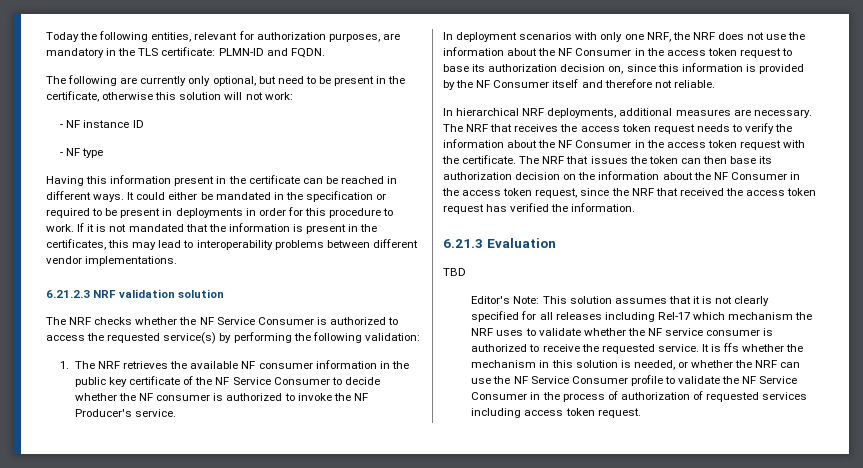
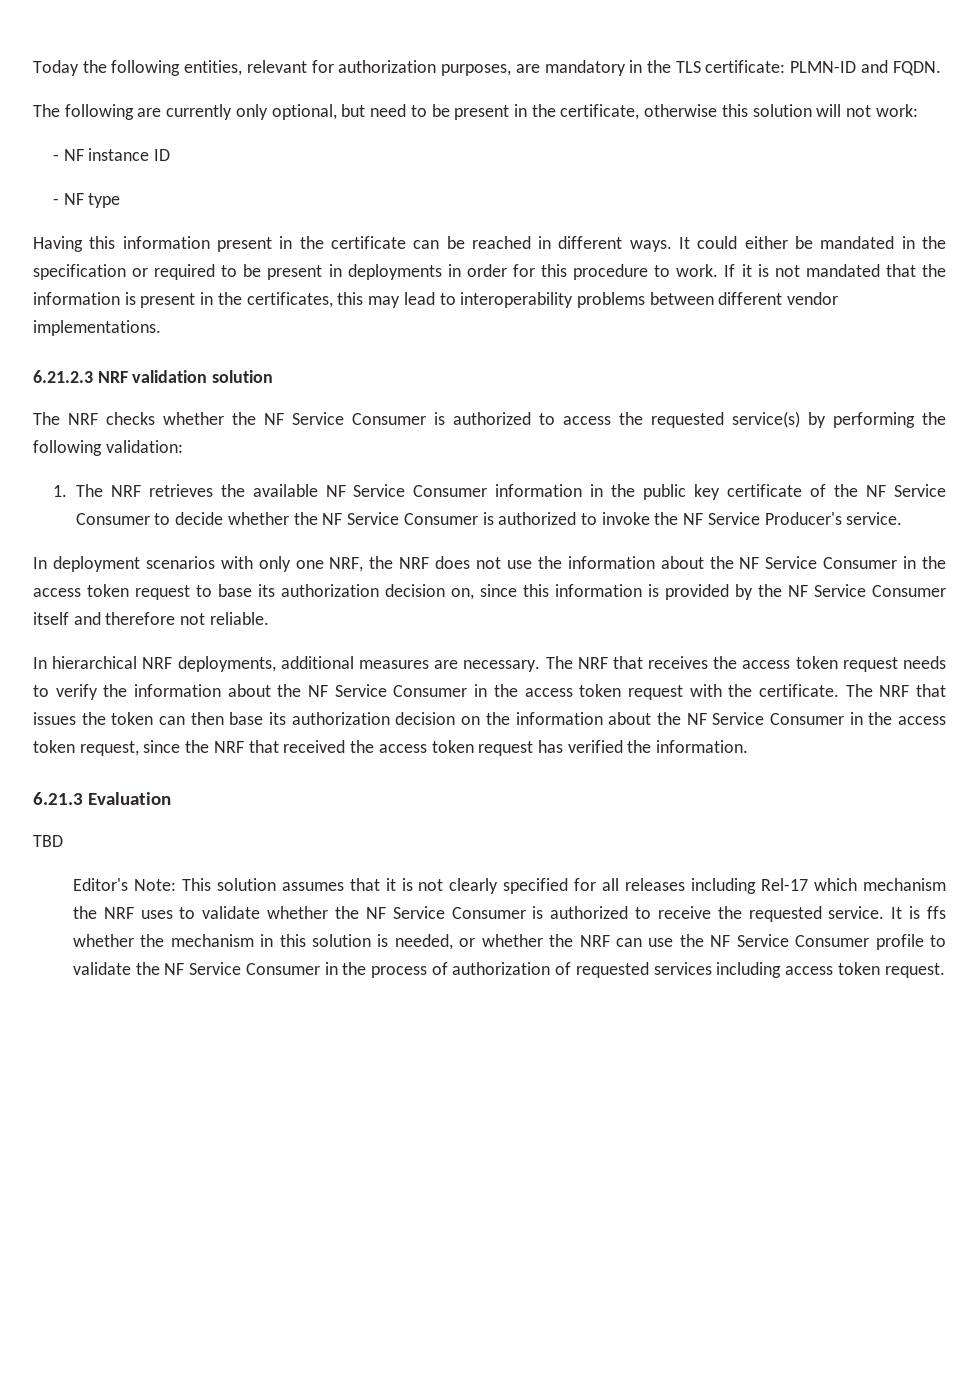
- 1. The NRF retrieves the available NF consumer information in the public key certificate of the NF Service Consumer to decide whether the NF consumer is authorized to invoke the NF Producer's service.
+ 1. The NRF retrieves the available NF Service Consumer information in the public key certificate of the NF Service Consumer to decide whether the NF Service Consumer is authorized to invoke the NF Service Producer's service.
- In deployment scenarios with only one NRF, the NRF does not use the information about the NF Consumer in the access token request to base its authorization decision on, since this information is provided by the NF Consumer itself and therefore not reliable.
+ In deployment scenarios with only one NRF, the NRF does not use the information about the NF Service Consumer in the access token request to base its authorization decision on, since this information is provided by the NF Service Consumer itself and therefore not reliable.
- The NRF that receives the access token request needs to verify the information about the NF Consumer in the access token request with the certificate.
+ The NRF that receives the access token request needs to verify the information about the NF Service Consumer in the access token request with the certificate.
- The NRF that issues the token can then base its authorization decision on the information about the NF Consumer in the access token request, since the NRF that received the access token request has verified the information.
+ The NRF that issues the token can then base its authorization decision on the information about the NF Service Consumer in the access token request, since the NRF that received the access token request has verified the information.
- Editor's Note: This solution assumes that it is not clearly specified for all releases including Rel-17 which mechanism the NRF uses to validate whether the NF service consumer is authorized to receive the requested service.
+ Editor's Note: This solution assumes that it is not clearly specified for all releases including Rel-17 which mechanism the NRF uses to validate whether the NF Service Consumer is authorized to receive the requested service.

